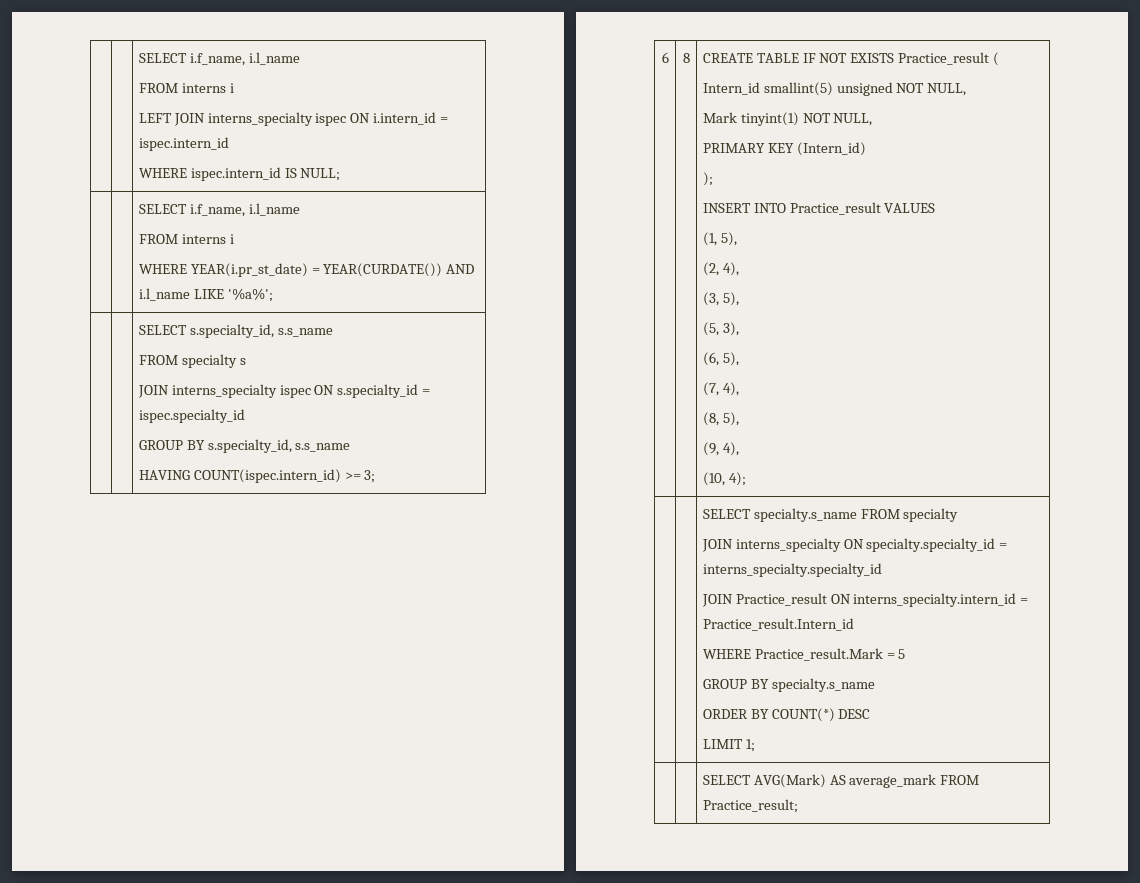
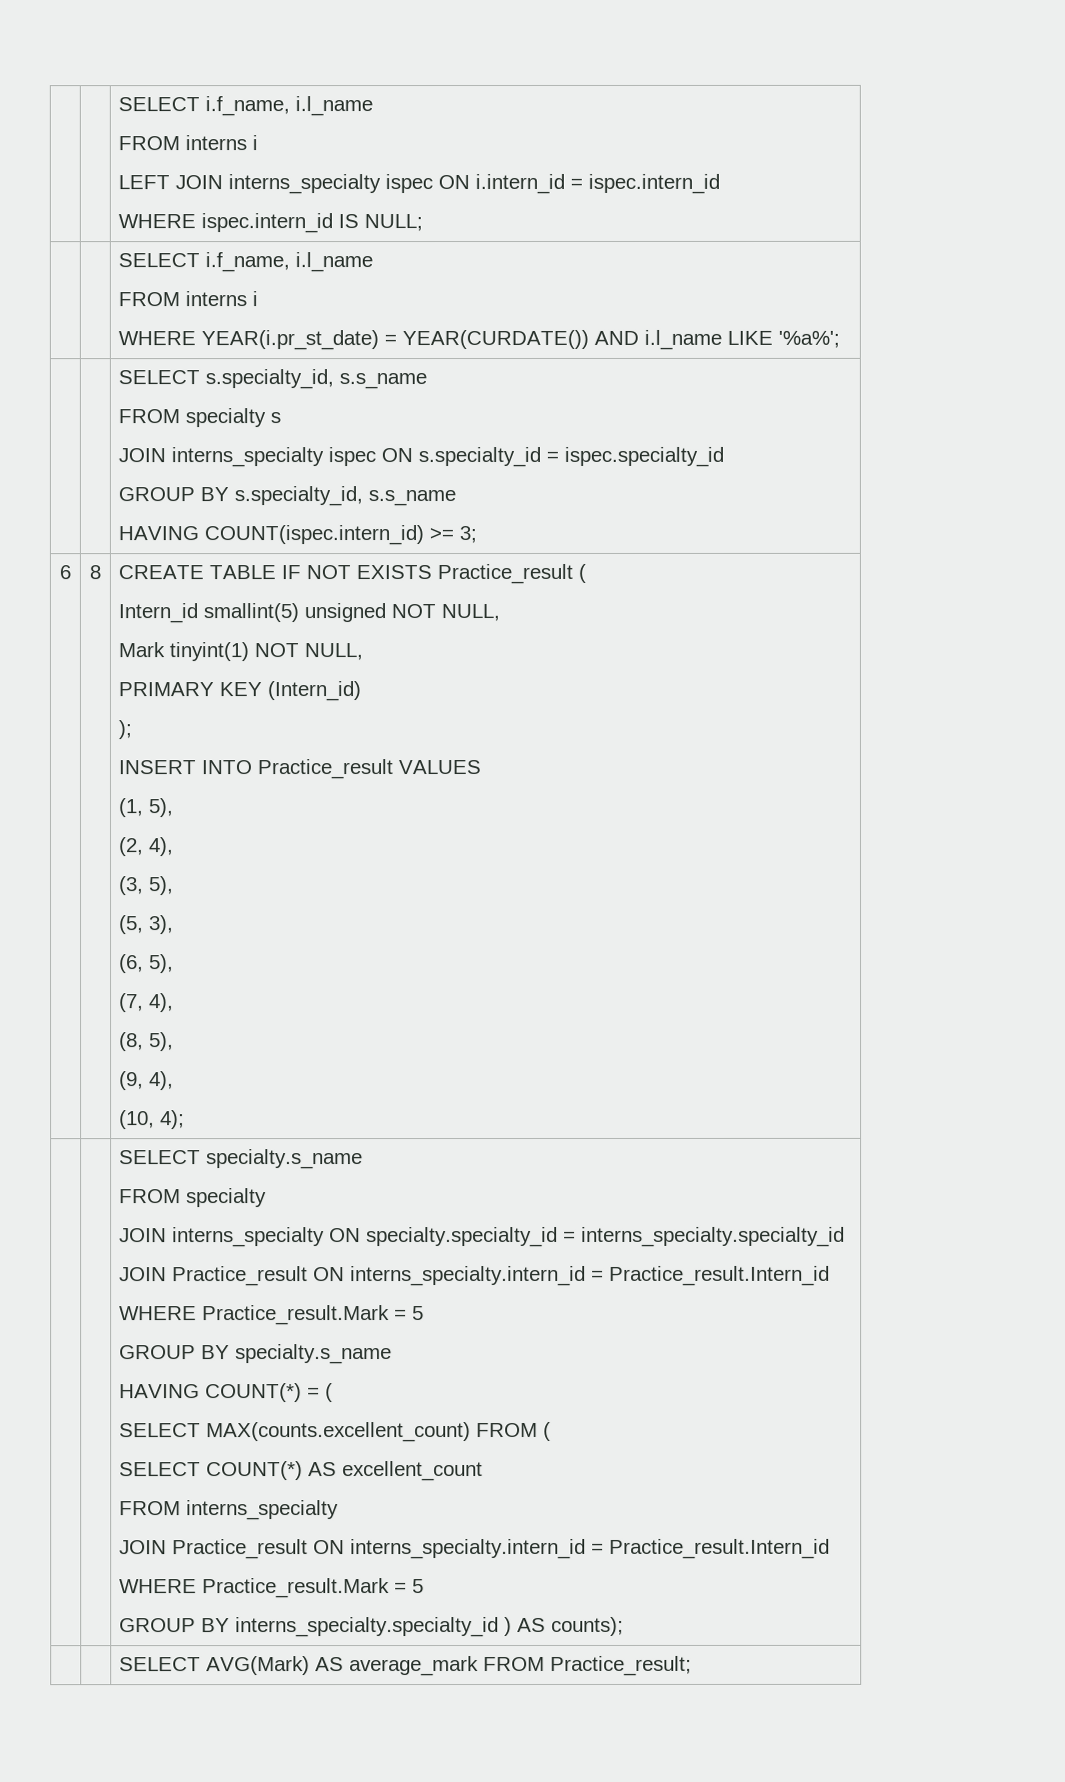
- SELECT specialty.s_name FROM specialty
+ SELECT specialty.s_name
+ FROM specialty
- ORDER BY COUNT(*) DESC
- LIMIT 1;
+ HAVING COUNT(*) = (
+ SELECT MAX(counts.excellent_count) FROM (
+ SELECT COUNT(*) AS excellent_count
+ FROM interns_specialty
+ JOIN Practice_result ON interns_specialty.intern_id = Practice_result.Intern_id
+ WHERE Practice_result.Mark = 5
+ GROUP BY interns_specialty.specialty_id ) AS counts);

